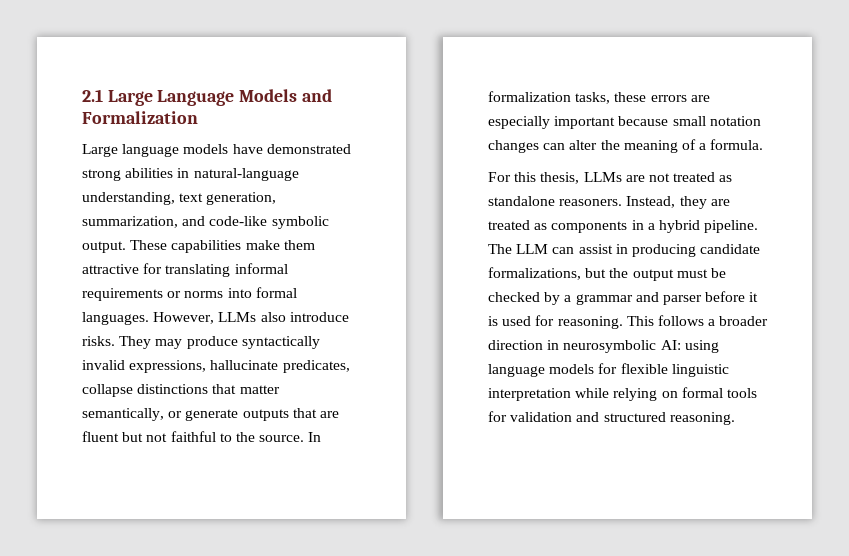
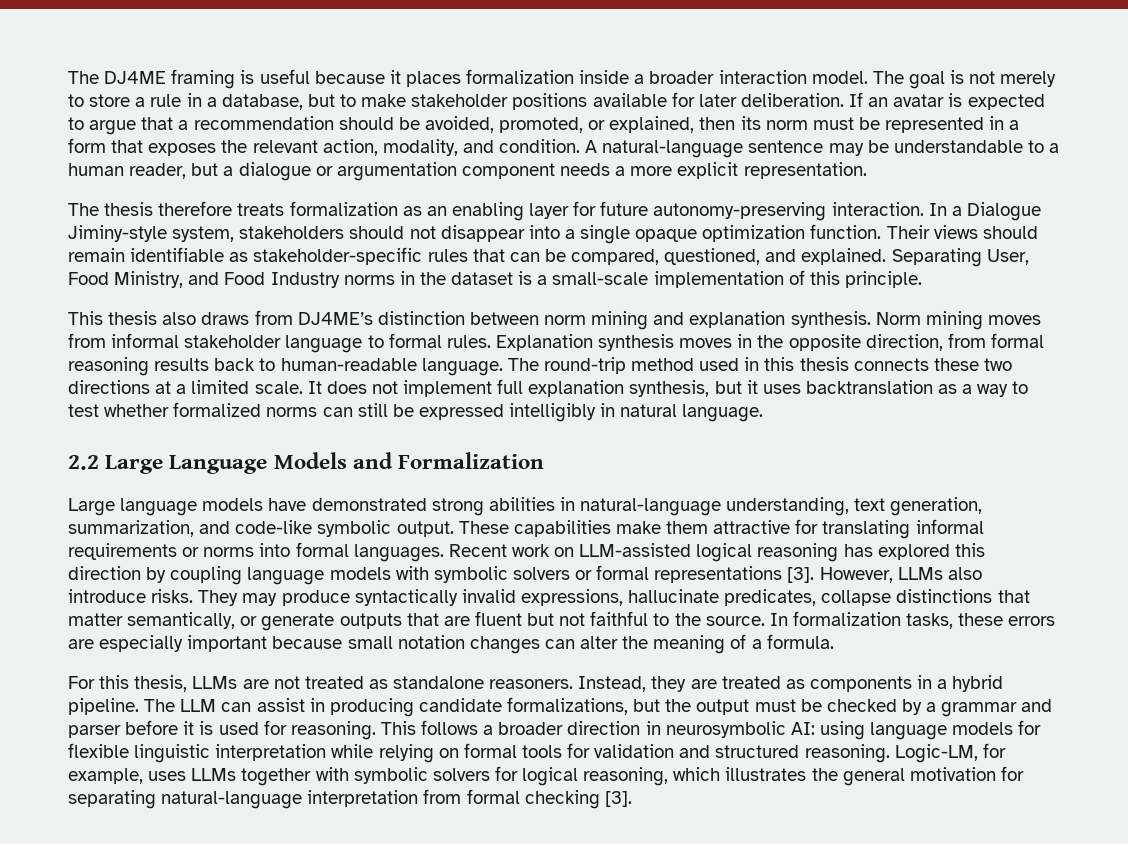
- 2.1 Large Language Models and Formalization
+ The DJ4ME framing is useful because it places formalization inside a broader interaction model. The goal is not merely to store a rule in a database, but to make stakeholder positions available for later deliberation. If an avatar is expected to argue that a recommendation should be avoided, promoted, or explained, then its norm must be represented in a form that exposes the relevant action, modality, and condition. A natural-language sentence may be understandable to a human reader, but a dialogue or argumentation component needs a more explicit representation.
+ The thesis therefore treats formalization as an enabling layer for future autonomy-preserving interaction. In a Dialogue Jiminy-style system, stakeholders should not disappear into a single opaque optimization function. Their views should remain identifiable as stakeholder-specific rules that can be compared, questioned, and explained. Separating User, Food Ministry, and Food Industry norms in the dataset is a small-scale implementation of this principle.
+ This thesis also draws from DJ4ME’s distinction between norm mining and explanation synthesis. Norm mining moves from informal stakeholder language to formal rules. Explanation synthesis moves in the opposite direction, from formal reasoning results back to human-readable language. The round-trip method used in this thesis connects these two directions at a limited scale. It does not implement full explanation synthesis, but it uses backtranslation as a way to test whether formalized norms can still be expressed intelligibly in natural language.
+ 2.2 Large Language Models and Formalization
+ Recent work on LLM-assisted logical reasoning has explored this direction by coupling language models with symbolic solvers or formal representations [3].
+ Logic-LM, for example, uses LLMs together with symbolic solvers for logical reasoning, which illustrates the general motivation for separating natural-language interpretation from formal checking [3].

